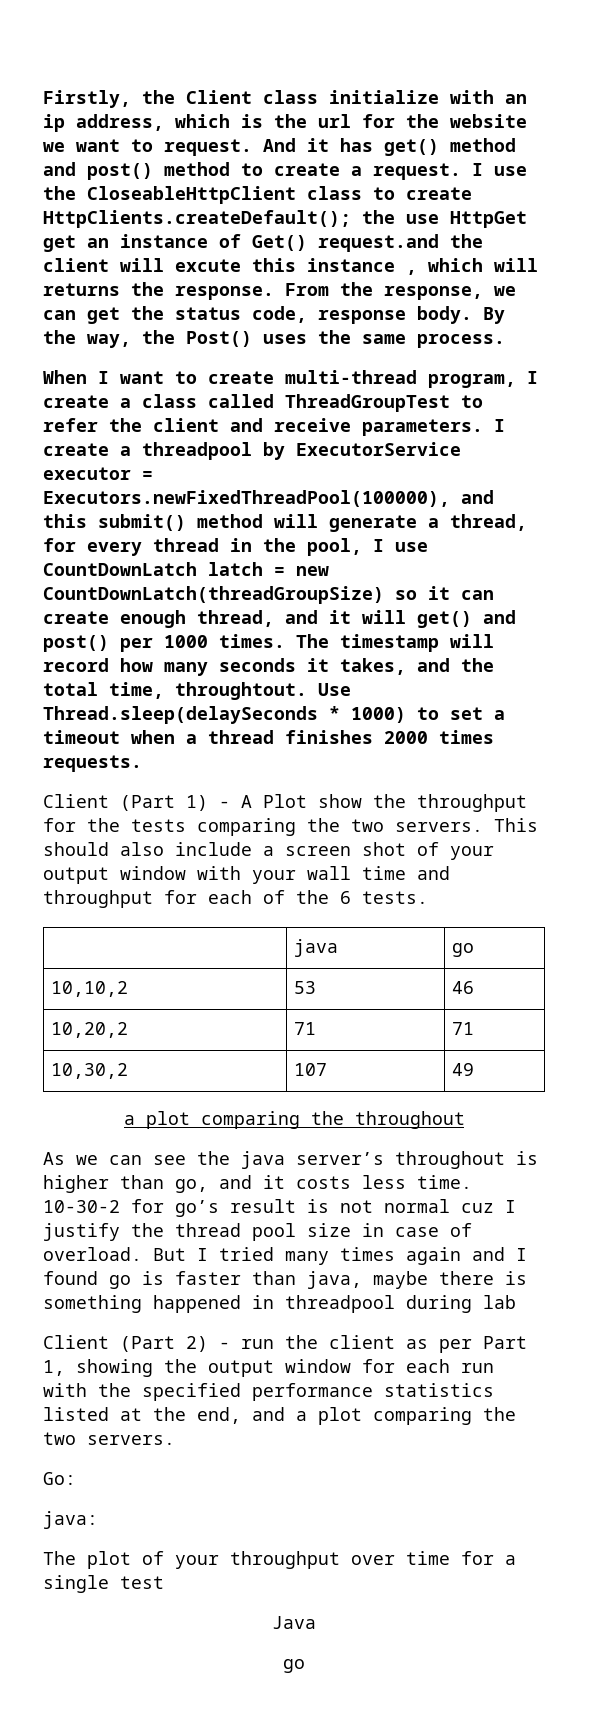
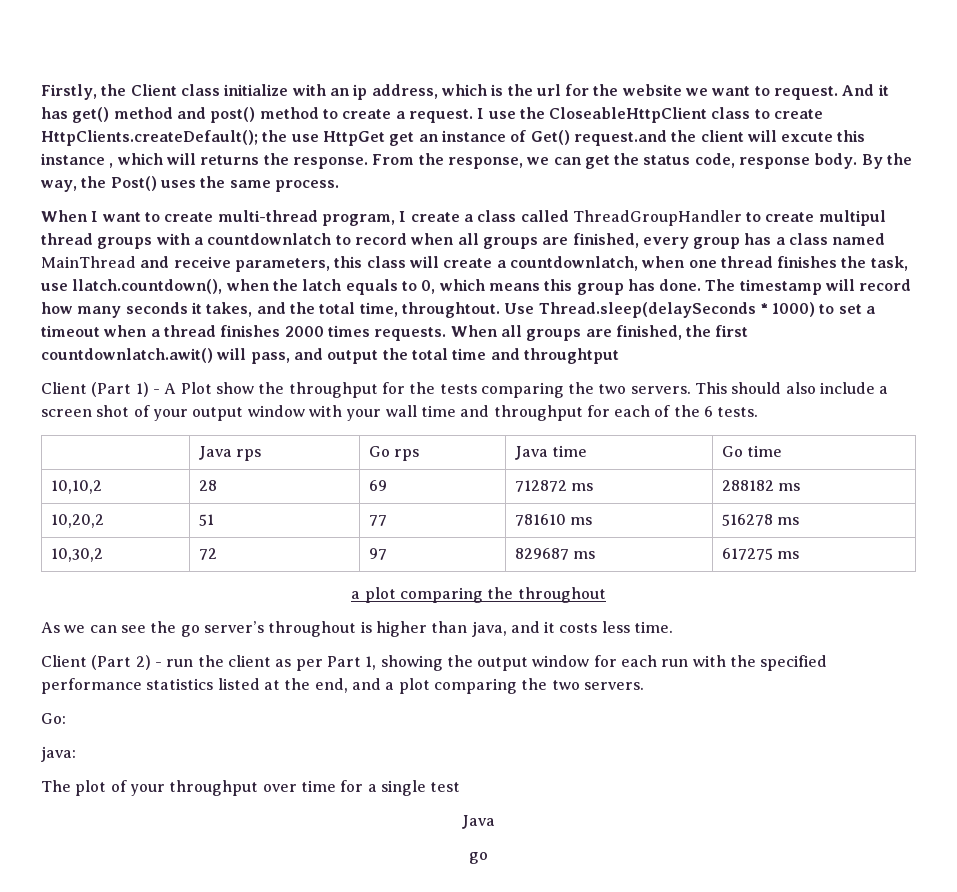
- When I want to create multi-thread program, I create a class called ThreadGroupTest to refer the client and receive parameters. I create a threadpool by ExecutorService executor = Executors.newFixedThreadPool(100000), and this submit() method will generate a thread, for every thread in the pool, I use CountDownLatch latch = new CountDownLatch(threadGroupSize) so it can create enough thread, and it will get() and post() per 1000 times.
+ When I want to create multi-thread program, I create a class called ThreadGroupHandler to create multipul thread groups with a countdownlatch to record when all groups are finished, every group has a class named MainThread and receive parameters, this class will create a countdownlatch, when one thread finishes the task, use llatch.countdown(), when the latch equals to 0, which means this group has done.
+ When all groups are finished, the first countdownlatch.awit() will pass, and output the total time and throughtput
- | java | go
- 10,10,2 | 53 | 46
- 10,20,2 | 71 | 71
- 10,30,2 | 107 | 49
+ | Java rps | Go rps | Java time | Go time
+ 10,10,2 | 28 | 69 | 712872 ms | 288182 ms
+ 10,20,2 | 51 | 77 | 781610 ms | 516278 ms
+ 10,30,2 | 72 | 97 | 829687 ms | 617275 ms
- As we can see the java server’s throughout is higher than go, and it costs less time. 10-30-2 for go’s result is not normal cuz I justify the thread pool size in case of overload. But I tried many times again and I found go is faster than java, maybe there is something happened in threadpool during lab
+ As we can see the go server’s throughout is higher than java, and it costs less time.

